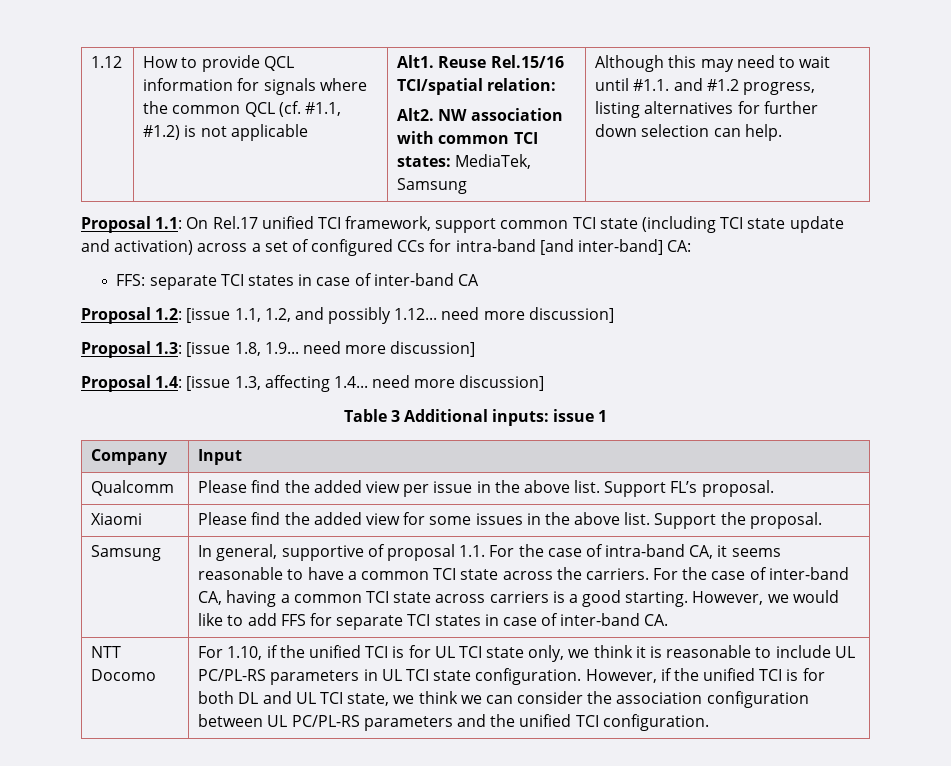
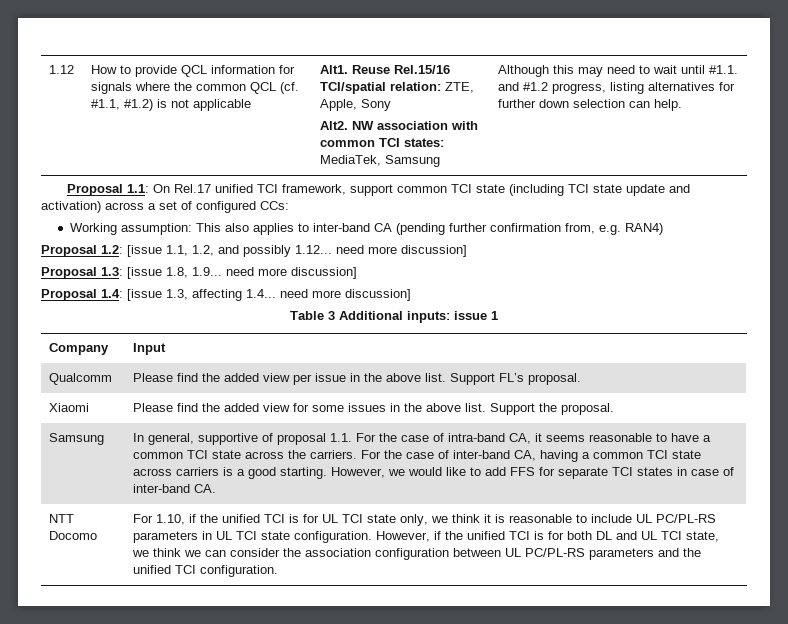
- Reuse Rel.15/16 TCI/spatial relation:
+ Reuse Rel.15/16 TCI/spatial relation: ZTE, Apple, Sony
- Proposal 1.1: On Rel.17 unified TCI framework, support common TCI state (including TCI state update and activation) across a set of configured CCs for intra-band [and inter-band] CA:
- FFS: separate TCI states in case of inter-band CA
+ Proposal 1.1: On Rel.17 unified TCI framework, support common TCI state (including TCI state update and activation) across a set of configured CCs:
+ Working assumption: This also applies to inter-band CA (pending further confirmation from, e.g. RAN4)

